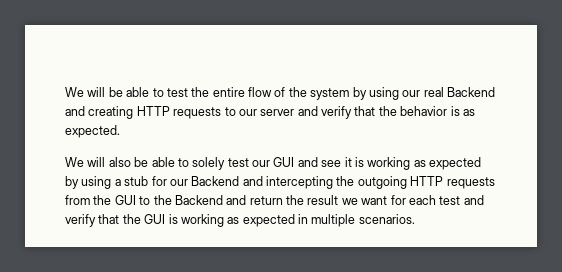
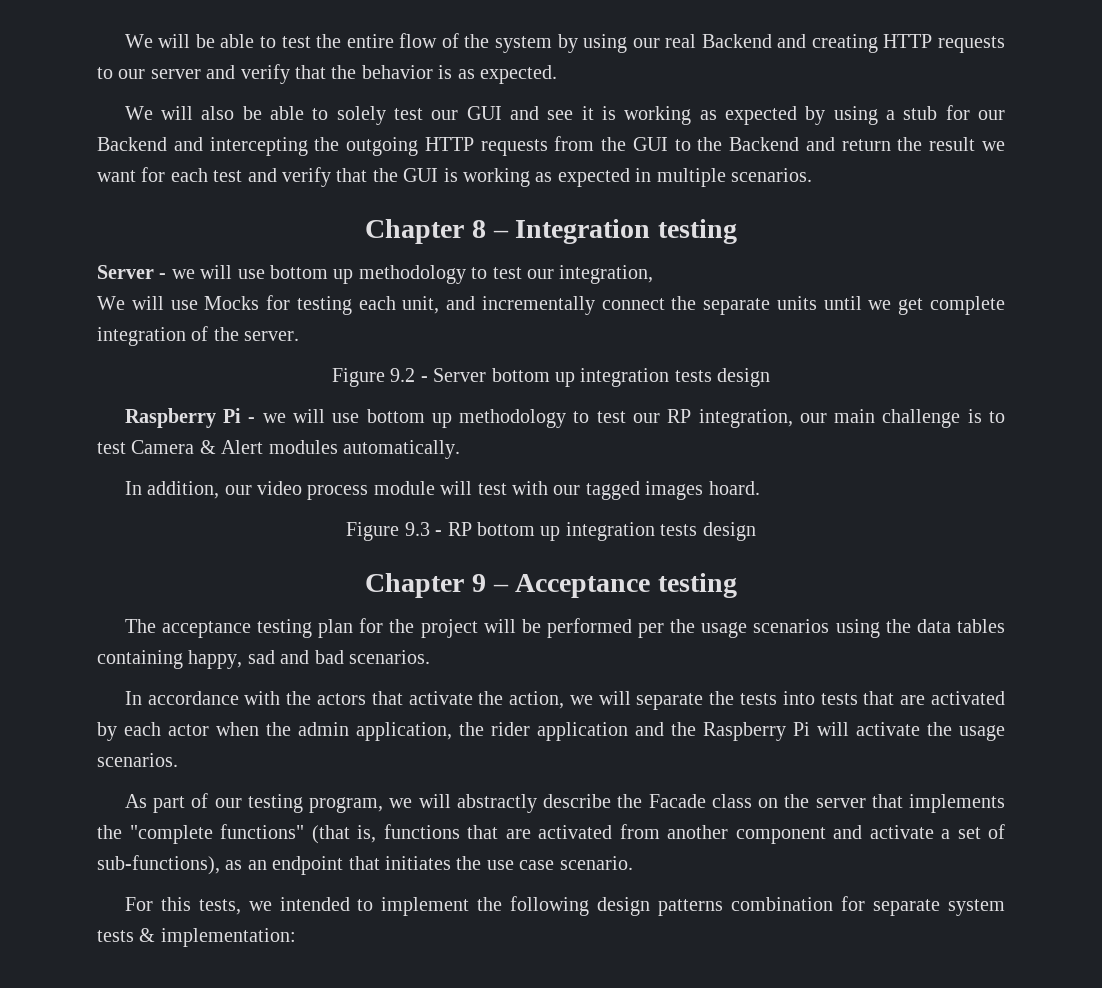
+ Chapter 8 – Integration testing
+ Server - we will use bottom up methodology to test our integration,
+ We will use Mocks for testing each unit, and incrementally connect the separate units until we get complete integration of the server.
+ Figure 9.2 - Server bottom up integration tests design
+ Raspberry Pi - we will use bottom up methodology to test our RP integration, our main challenge is to test Camera & Alert modules automatically.
+ In addition, our video process module will test with our tagged images hoard.
+ Figure 9.3 - RP bottom up integration tests design
+ Chapter 9 – Acceptance testing
+ The acceptance testing plan for the project will be performed per the usage scenarios using the data tables containing happy, sad and bad scenarios.
+ In accordance with the actors that activate the action, we will separate the tests into tests that are activated by each actor when the admin application, the rider application and the Raspberry Pi will activate the usage scenarios.
+ As part of our testing program, we will abstractly describe the Facade class on the server that implements the "complete functions" (that is, functions that are activated from another component and activate a set of sub-functions), as an endpoint that initiates the use case scenario.
+ For this tests, we intended to implement the following design patterns combination for separate system tests & implementation:

